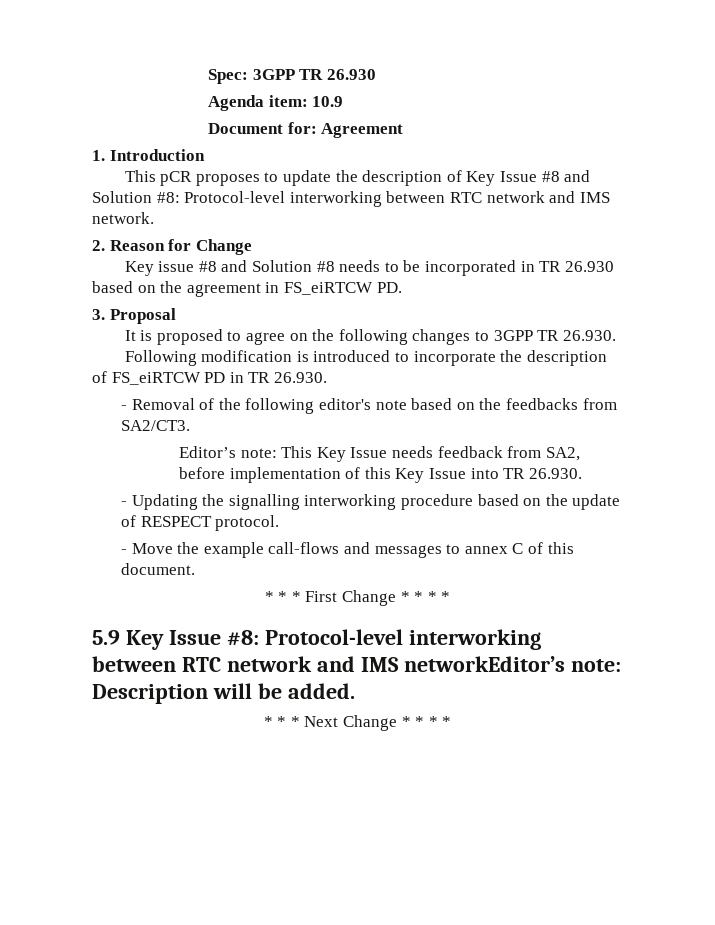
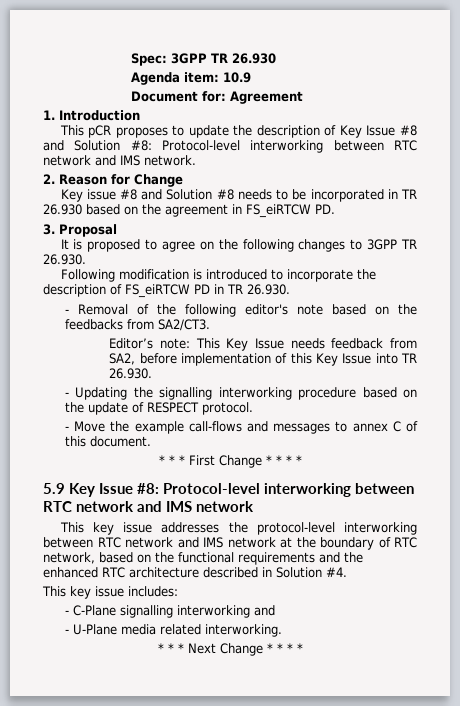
- 5.9 Key Issue #8: Protocol-level interworking between RTC network and IMS networkEditor’s note: Description will be added.
+ 5.9 Key Issue #8: Protocol-level interworking between RTC network and IMS network
+ This key issue addresses the protocol-level interworking between RTC network and IMS network at the boundary of RTC network, based on the functional requirements and the enhanced RTC architecture described in Solution #4.
+ This key issue includes:
+ - C-Plane signalling interworking and
+ - U-Plane media related interworking.

